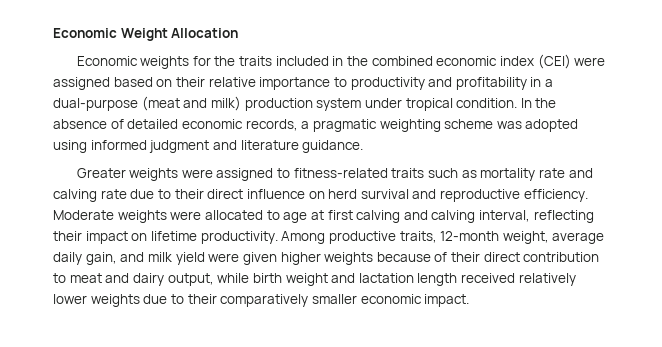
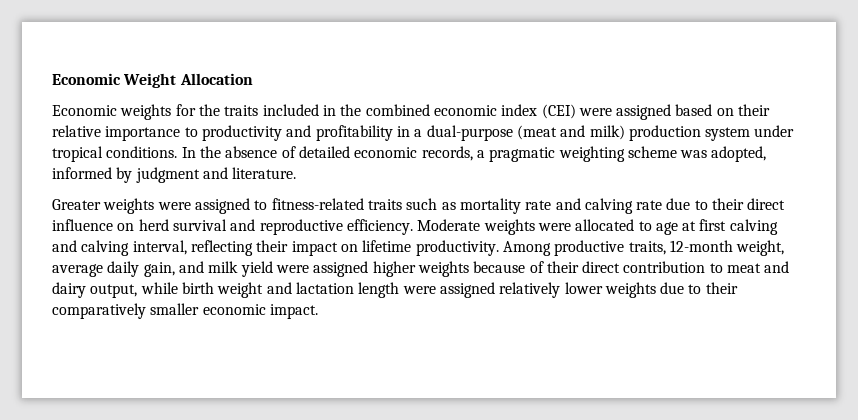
- Economic weights for the traits included in the combined economic index (CEI) were assigned based on their relative importance to productivity and profitability in a dual-purpose (meat and milk) production system under tropical condition.
+ Economic weights for the traits included in the combined economic index (CEI) were assigned based on their relative importance to productivity and profitability in a dual-purpose (meat and milk) production system under tropical conditions.
- In the absence of detailed economic records, a pragmatic weighting scheme was adopted using informed judgment and literature guidance.
+ In the absence of detailed economic records, a pragmatic weighting scheme was adopted, informed by judgment and literature.
- Among productive traits, 12-month weight, average daily gain, and milk yield were given higher weights because of their direct contribution to meat and dairy output, while birth weight and lactation length received relatively lower weights due to their comparatively smaller economic impact.
+ Among productive traits, 12-month weight, average daily gain, and milk yield were assigned higher weights because of their direct contribution to meat and dairy output, while birth weight and lactation length were assigned relatively lower weights due to their comparatively smaller economic impact.

